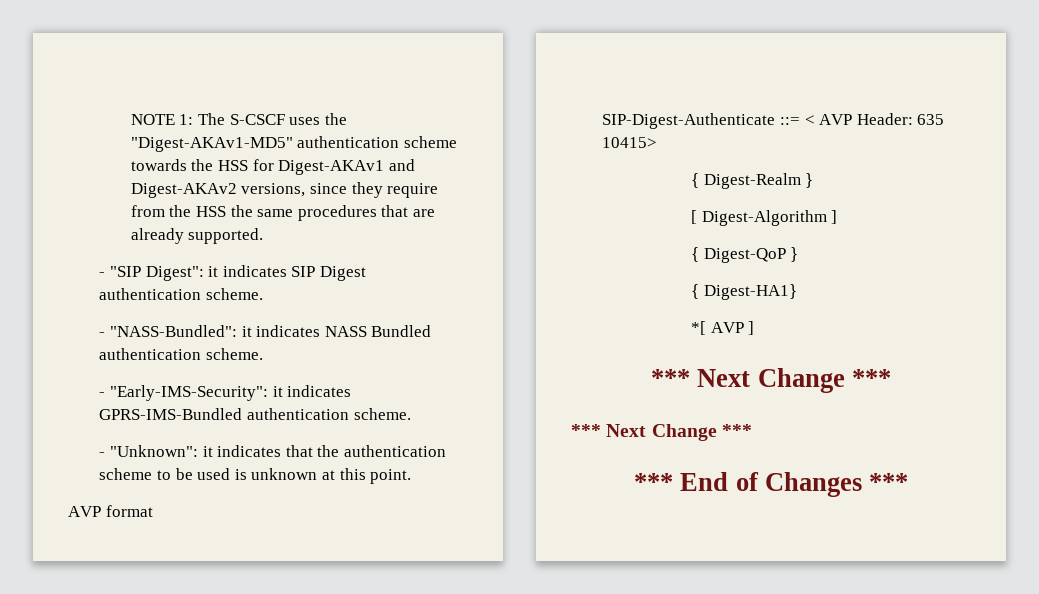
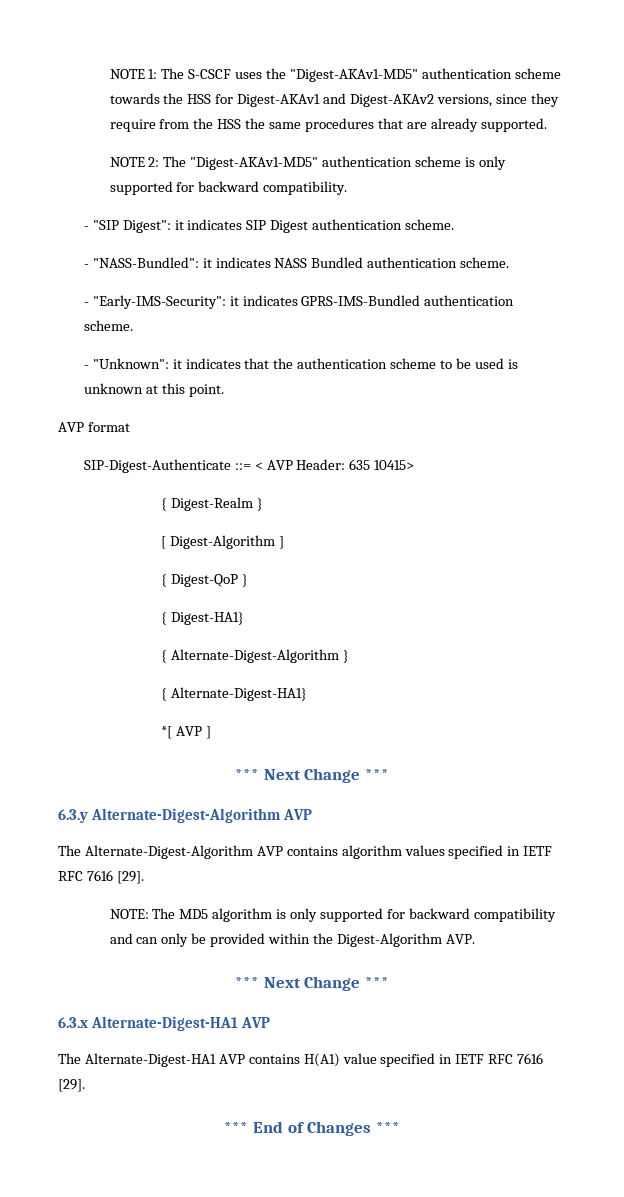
+ NOTE 2: The "Digest-AKAv1-MD5" authentication scheme is only supported for backward compatibility.
+ { Alternate-Digest-Algorithm }
+ { Alternate-Digest-HA1}
  *[ AVP ]
  *** Next Change ***
+ 6.3.y Alternate-Digest-Algorithm AVP
+ The Alternate-Digest-Algorithm AVP contains algorithm values specified in IETF RFC 7616 [29].
+ NOTE: The MD5 algorithm is only supported for backward compatibility and can only be provided within the Digest-Algorithm AVP.
  *** Next Change ***
+ 6.3.x Alternate-Digest-HA1 AVP
+ The Alternate-Digest-HA1 AVP contains H(A1) value specified in IETF RFC 7616 [29].

